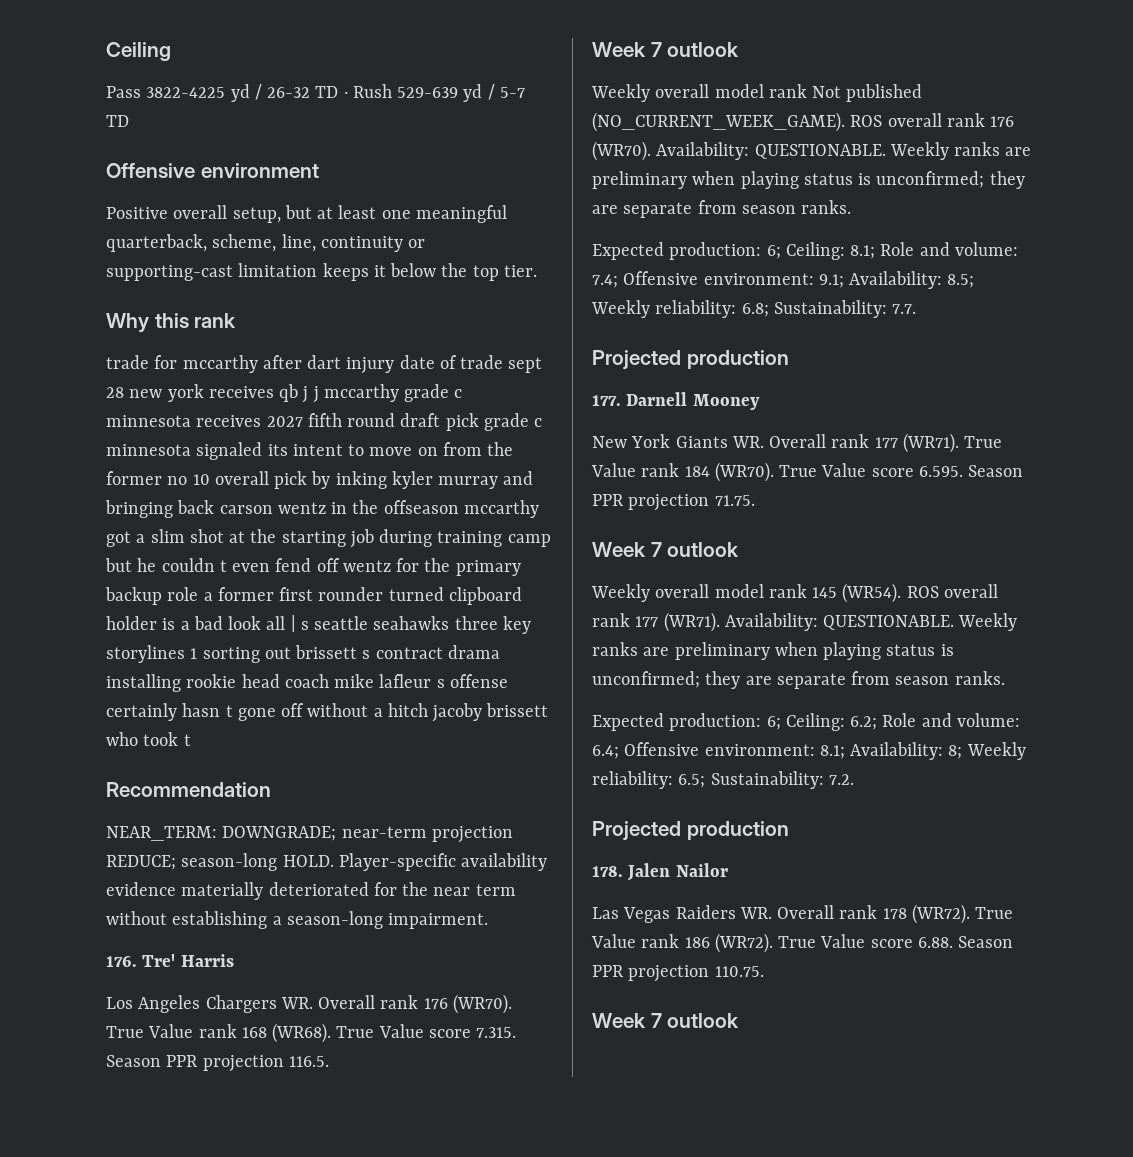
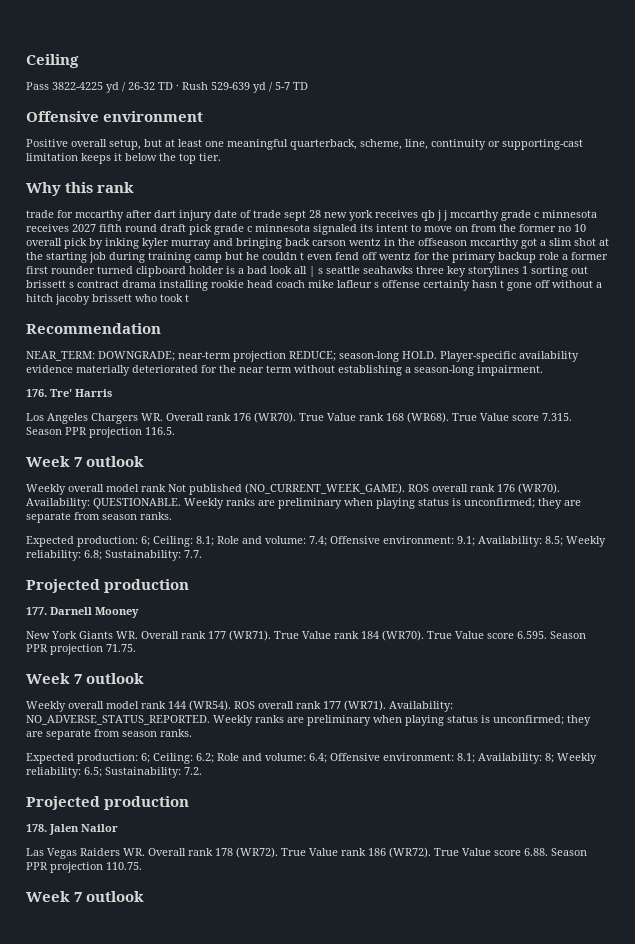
- Weekly overall model rank 145 (WR54).
+ Weekly overall model rank 144 (WR54).
- ROS overall rank 177 (WR71). Availability: QUESTIONABLE.
+ ROS overall rank 177 (WR71). Availability: NO_ADVERSE_STATUS_REPORTED.

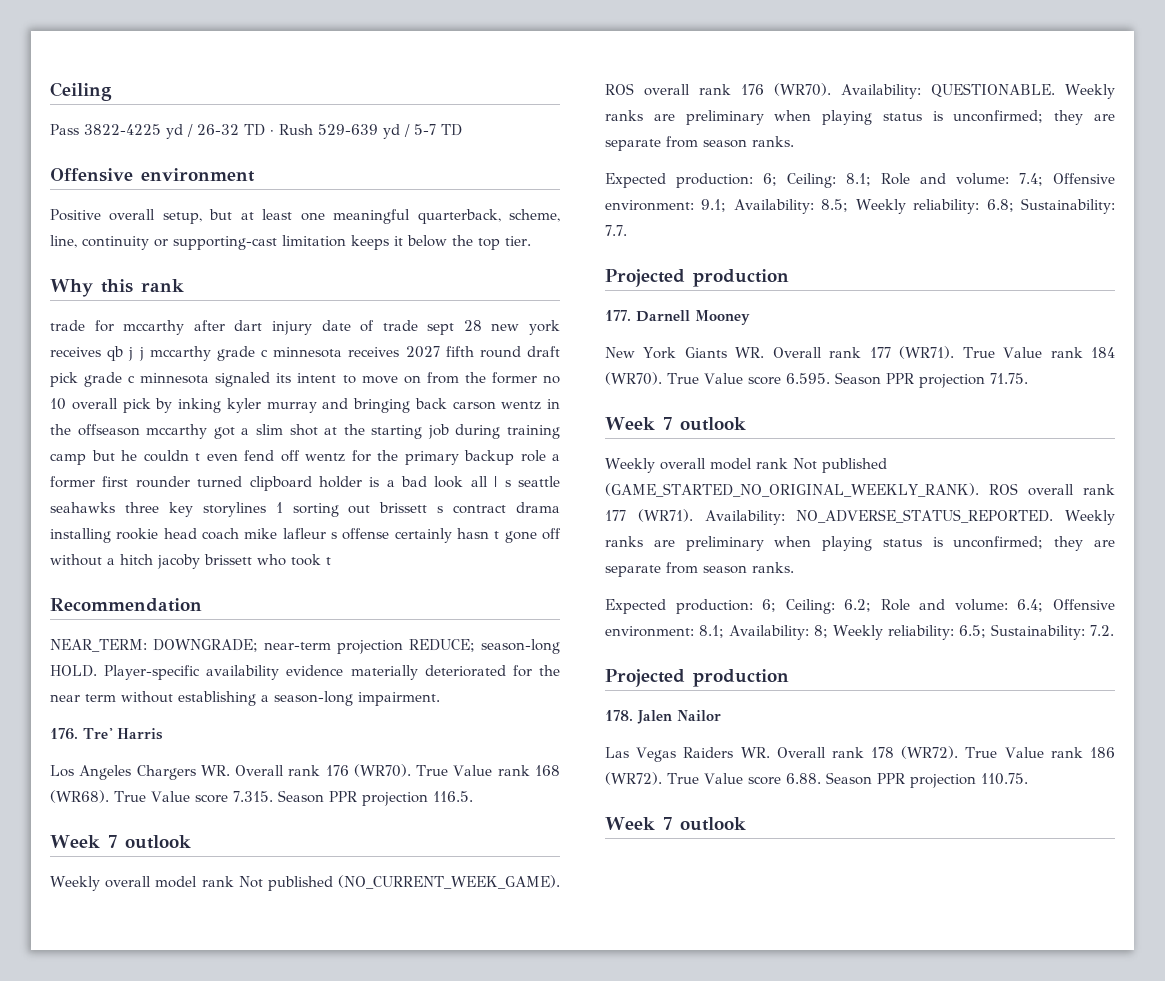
- Weekly overall model rank 144 (WR54).
+ Weekly overall model rank Not published (GAME_STARTED_NO_ORIGINAL_WEEKLY_RANK).

